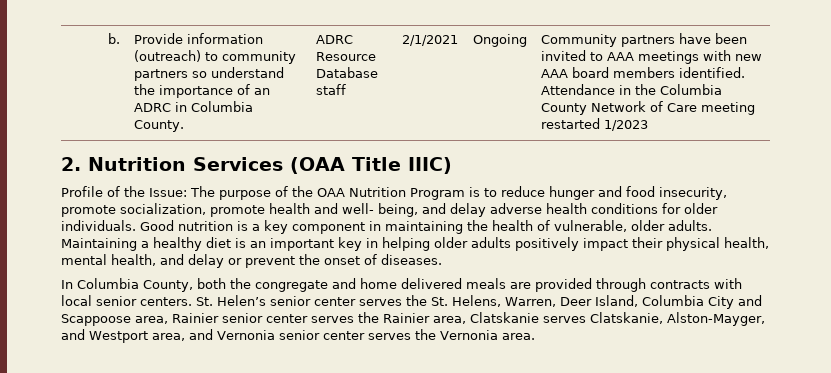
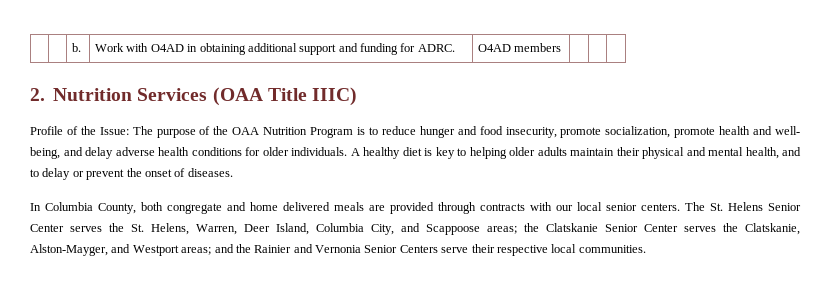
- Provide information (outreach) to community partners so understand the importance of an ADRC in Columbia County. | ADRC Resource Database staff | 2/1/2021 | Ongoing | Community partners have been invited to AAA meetings with new AAA board members identified. Attendance in the Columbia County Network of Care meeting restarted 1/2023
+ Work with O4AD in obtaining additional support and funding for ADRC. | O4AD members
- Good nutrition is a key component in maintaining the health of vulnerable, older adults. Maintaining a healthy diet is an important key in helping older adults positively impact their physical health, mental health, and delay or prevent the onset of diseases.
+ A healthy diet is key to helping older adults maintain their physical and mental health, and to delay or prevent the onset of diseases.
- In Columbia County, both the congregate and home delivered meals are provided through contracts with local senior centers.
+ In Columbia County, both congregate and home delivered meals are provided through contracts with our local senior centers.
- St. Helen’s senior center serves the St. Helens, Warren, Deer Island, Columbia City and Scappoose area, Rainier senior center serves the Rainier area, Clatskanie serves Clatskanie, Alston-Mayger, and Westport area, and Vernonia senior center serves the Vernonia area.
+ The St. Helens Senior Center serves the St. Helens, Warren, Deer Island, Columbia City, and Scappoose areas; the Clatskanie Senior Center serves the Clatskanie, Alston-Mayger, and Westport areas; and the Rainier and Vernonia Senior Centers serve their respective local communities.

